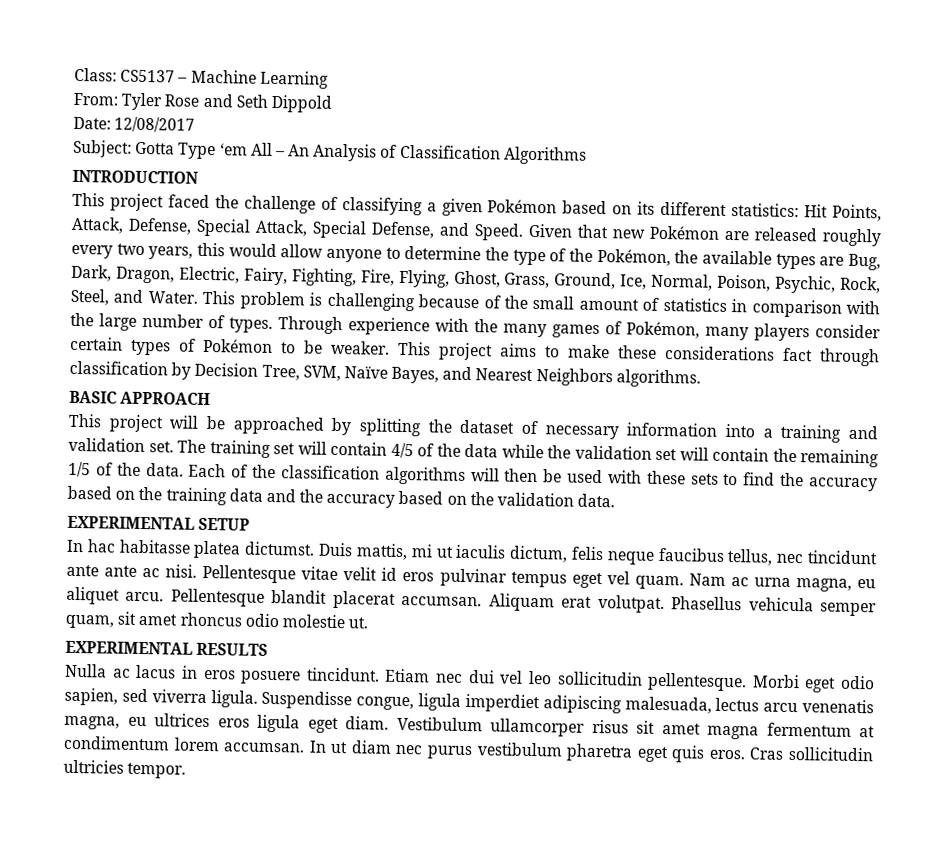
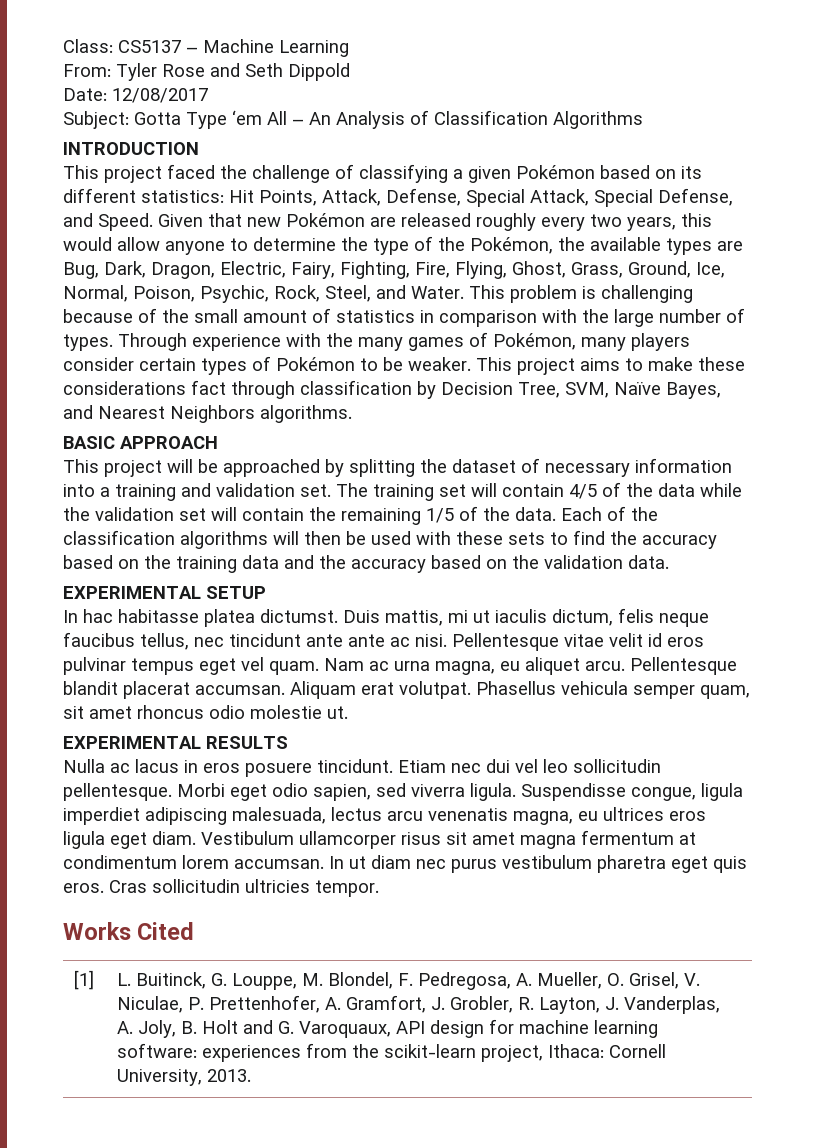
+ Works Cited
+ [1] | L. Buitinck, G. Louppe, M. Blondel, F. Pedregosa, A. Mueller, O. Grisel, V. Niculae, P. Prettenhofer, A. Gramfort, J. Grobler, R. Layton, J. Vanderplas, A. Joly, B. Holt and G. Varoquaux, API design for machine learning software: experiences from the scikit-learn project, Ithaca: Cornell University, 2013.

